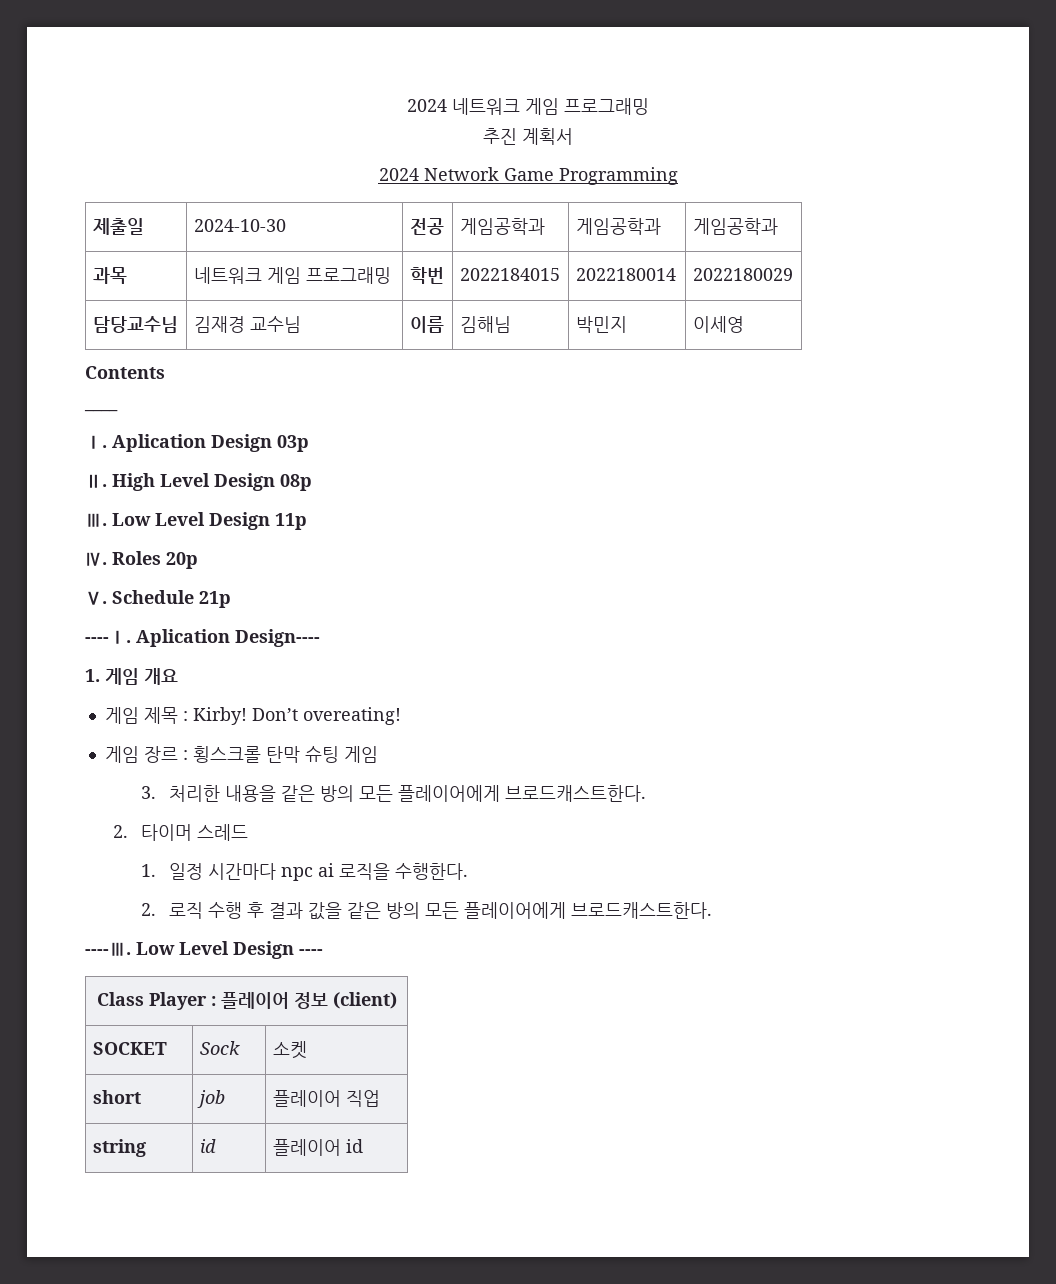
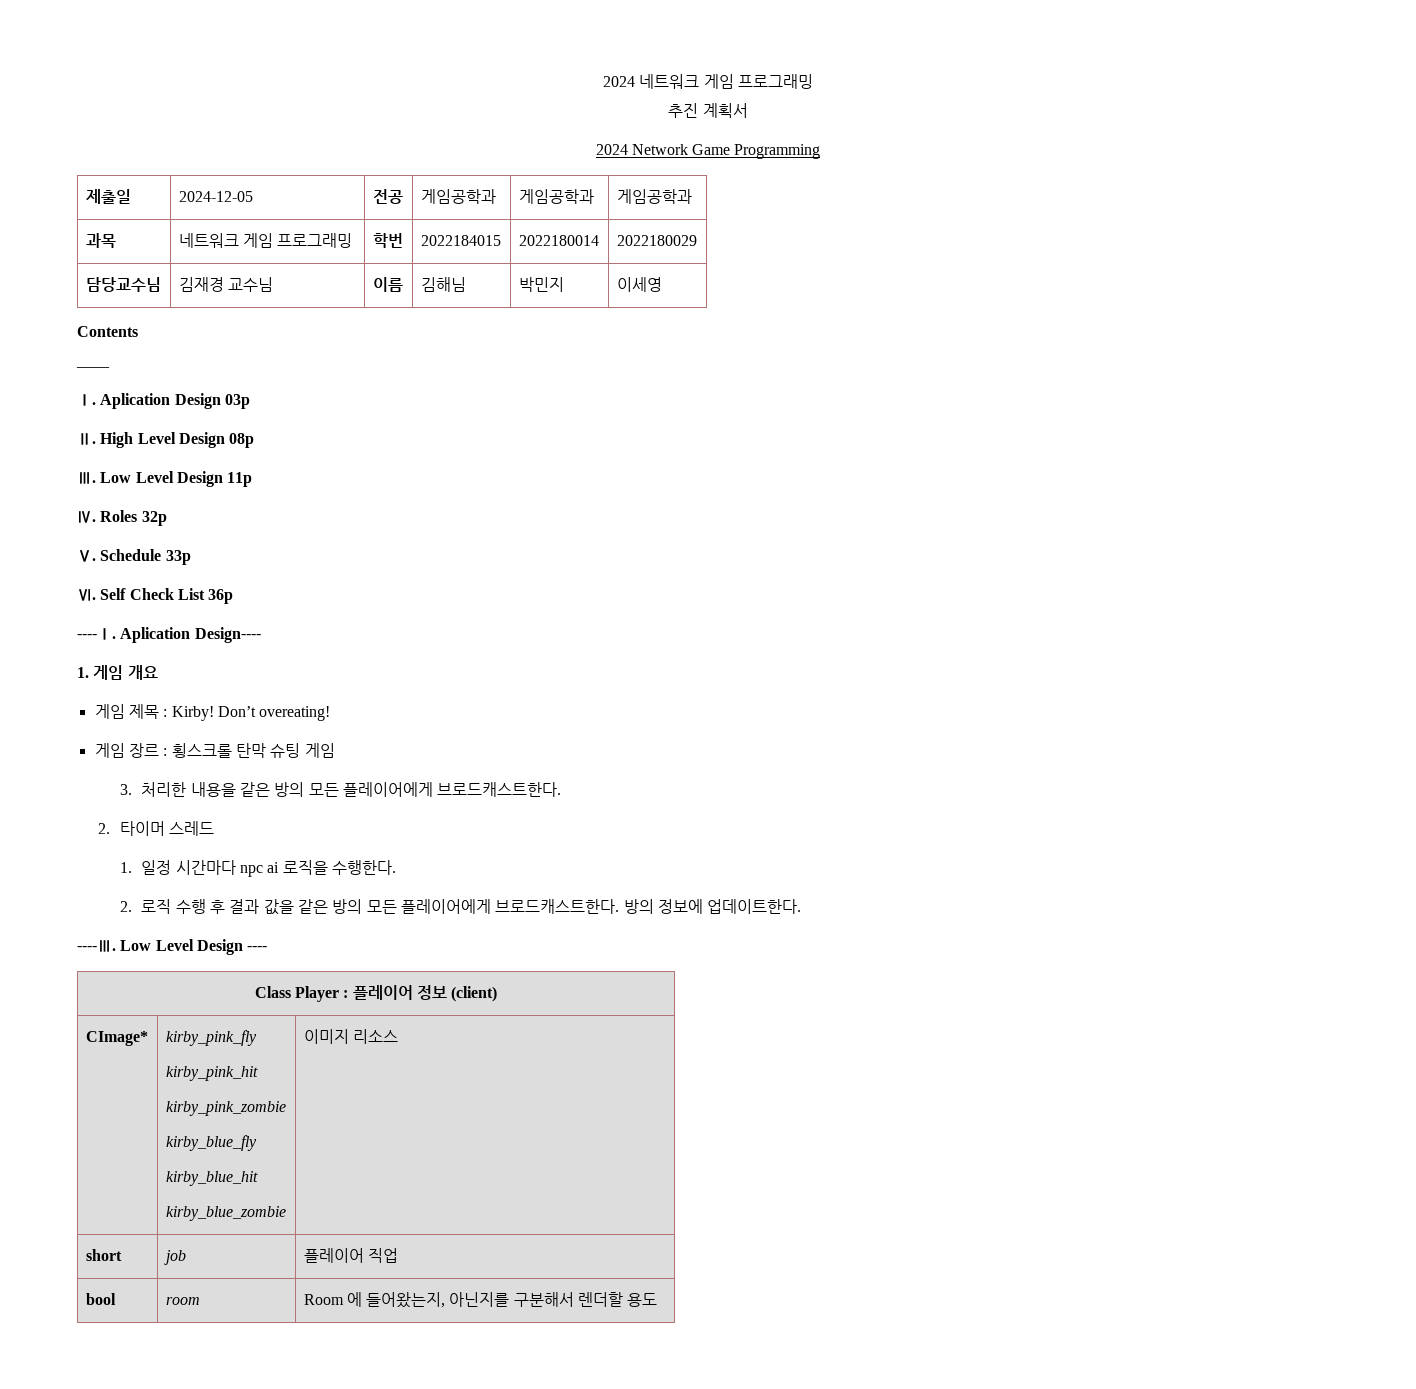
- 제출일 | 2024-10-30 | 전공 | 게임공학과 | 게임공학과 | 게임공학과
+ 제출일 | 2024-12-05 | 전공 | 게임공학과 | 게임공학과 | 게임공학과
- Ⅳ. Roles 20p
+ Ⅳ. Roles 32p
- Ⅴ. Schedule 21p
+ Ⅴ. Schedule 33p
+ Ⅵ. Self Check List 36p
+ 방의 정보에 업데이트한다.
- SOCKET | Sock | 소켓
+ CImage* | kirby_pink_fly
+ kirby_pink_hit
+ kirby_pink_zombie
+ kirby_blue_fly
+ kirby_blue_hit
+ kirby_blue_zombie | 이미지 리소스
  short | job | 플레이어 직업
- string | id | 플레이어 id
+ bool | room | Room 에 들어왔는지, 아닌지를 구분해서 렌더할 용도

